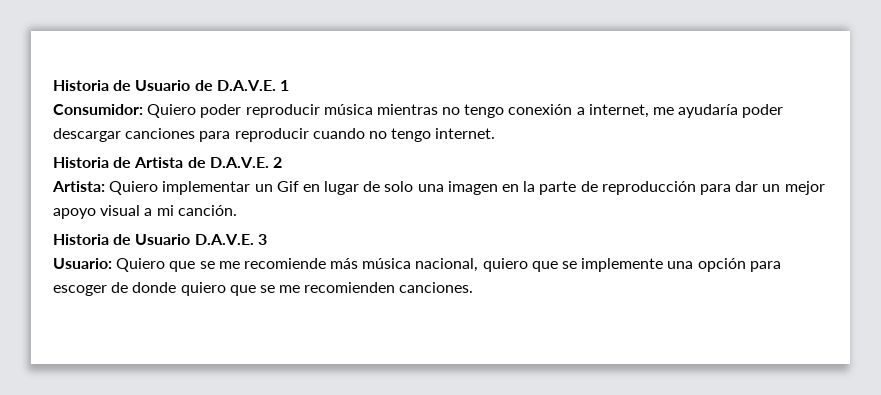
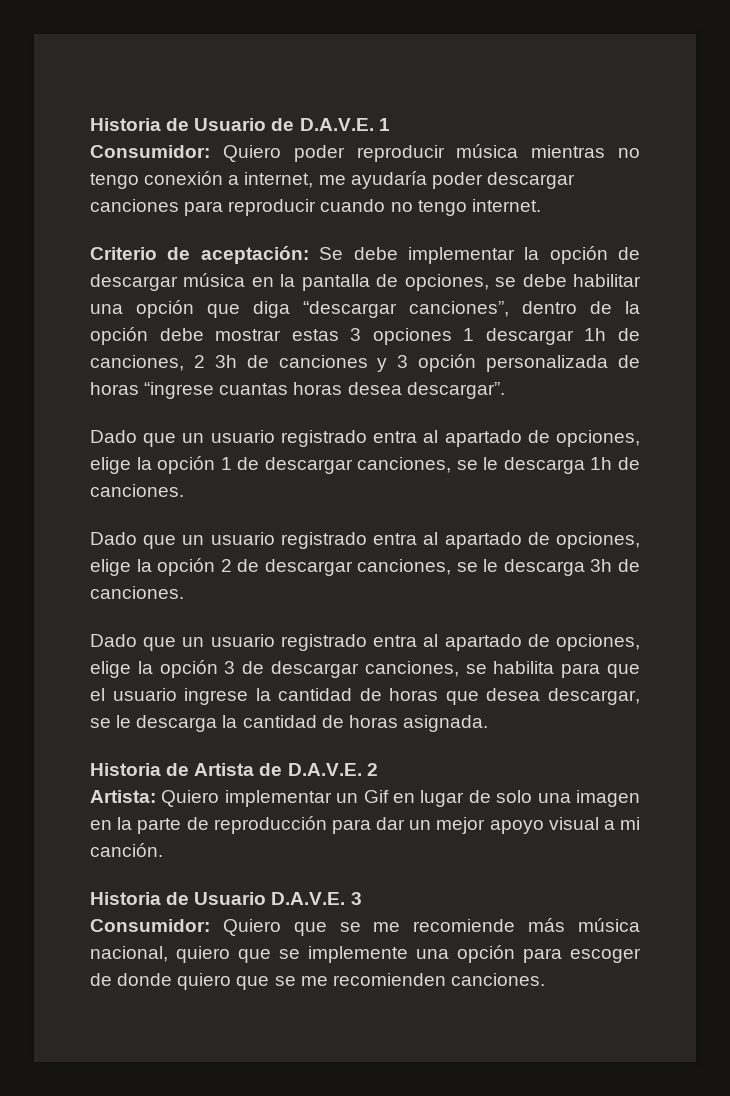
+ Criterio de aceptación: Se debe implementar la opción de descargar música en la pantalla de opciones, se debe habilitar una opción que diga “descargar canciones”, dentro de la opción debe mostrar estas 3 opciones 1 descargar 1h de canciones, 2 3h de canciones y 3 opción personalizada de horas “ingrese cuantas horas desea descargar”.
+ Dado que un usuario registrado entra al apartado de opciones, elige la opción 1 de descargar canciones, se le descarga 1h de canciones.
+ Dado que un usuario registrado entra al apartado de opciones, elige la opción 2 de descargar canciones, se le descarga 3h de canciones.
+ Dado que un usuario registrado entra al apartado de opciones, elige la opción 3 de descargar canciones, se habilita para que el usuario ingrese la cantidad de horas que desea descargar, se le descarga la cantidad de horas asignada.
- Usuario: Quiero que se me recomiende más música nacional, quiero que se implemente una opción para escoger de donde quiero que se me recomienden canciones.
+ Consumidor: Quiero que se me recomiende más música nacional, quiero que se implemente una opción para escoger de donde quiero que se me recomienden canciones.

